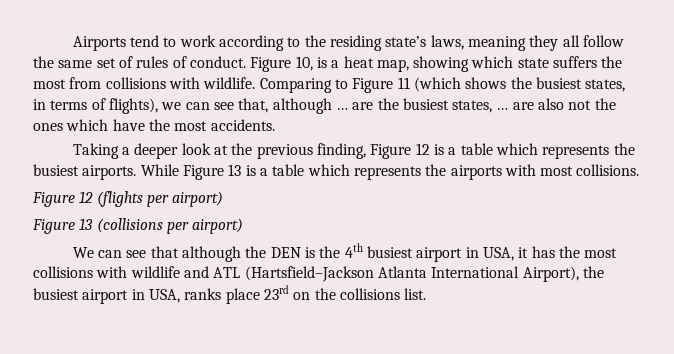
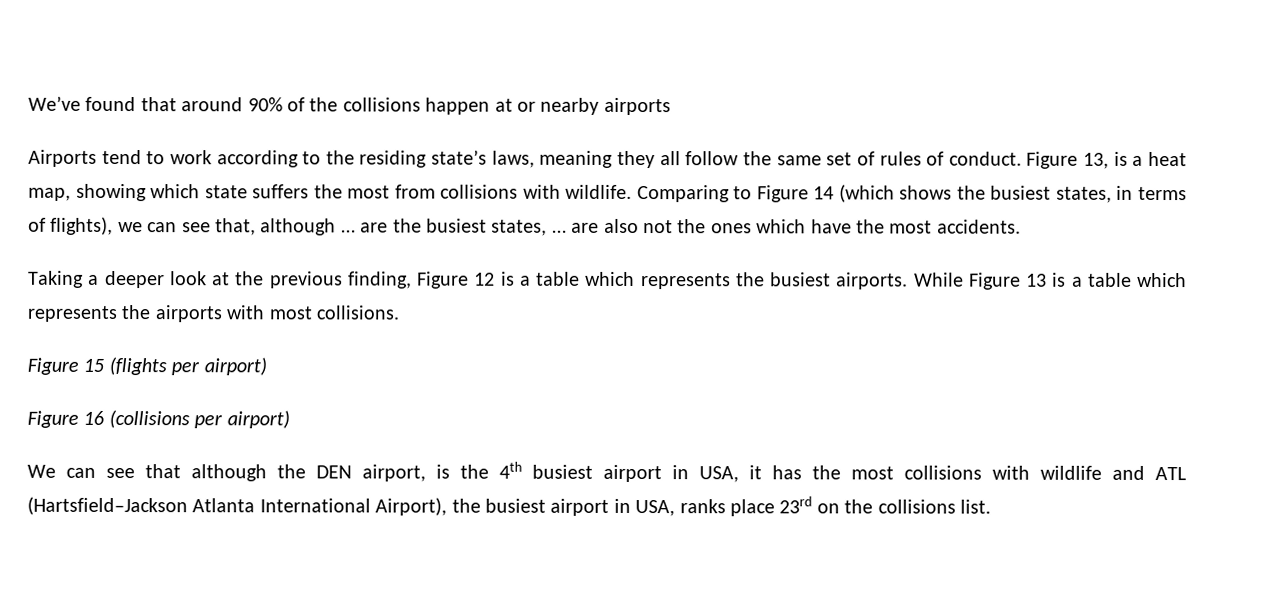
+ We’ve found that around 90% of the collisions happen at or nearby airports
- Figure 10, is a heat map, showing which state suffers the most from collisions with wildlife.
+ Figure 13, is a heat map, showing which state suffers the most from collisions with wildlife.
- Comparing to Figure 11 (which shows the busiest states, in terms of flights), we can see that, although … are the busiest states, … are also not the ones which have the most accidents.
+ Comparing to Figure 14 (which shows the busiest states, in terms of flights), we can see that, although … are the busiest states, … are also not the ones which have the most accidents.
- Figure 12 (flights per airport)
+ Figure 15 (flights per airport)
- Figure 13 (collisions per airport)
+ Figure 16 (collisions per airport)
- We can see that although the DEN is the 4th busiest airport in USA, it has the most collisions with wildlife and ATL (Hartsfield–Jackson Atlanta International Airport), the busiest airport in USA, ranks place 23rd on the collisions list.
+ We can see that although the DEN airport, is the 4th busiest airport in USA, it has the most collisions with wildlife and ATL (Hartsfield–Jackson Atlanta International Airport), the busiest airport in USA, ranks place 23rd on the collisions list.

